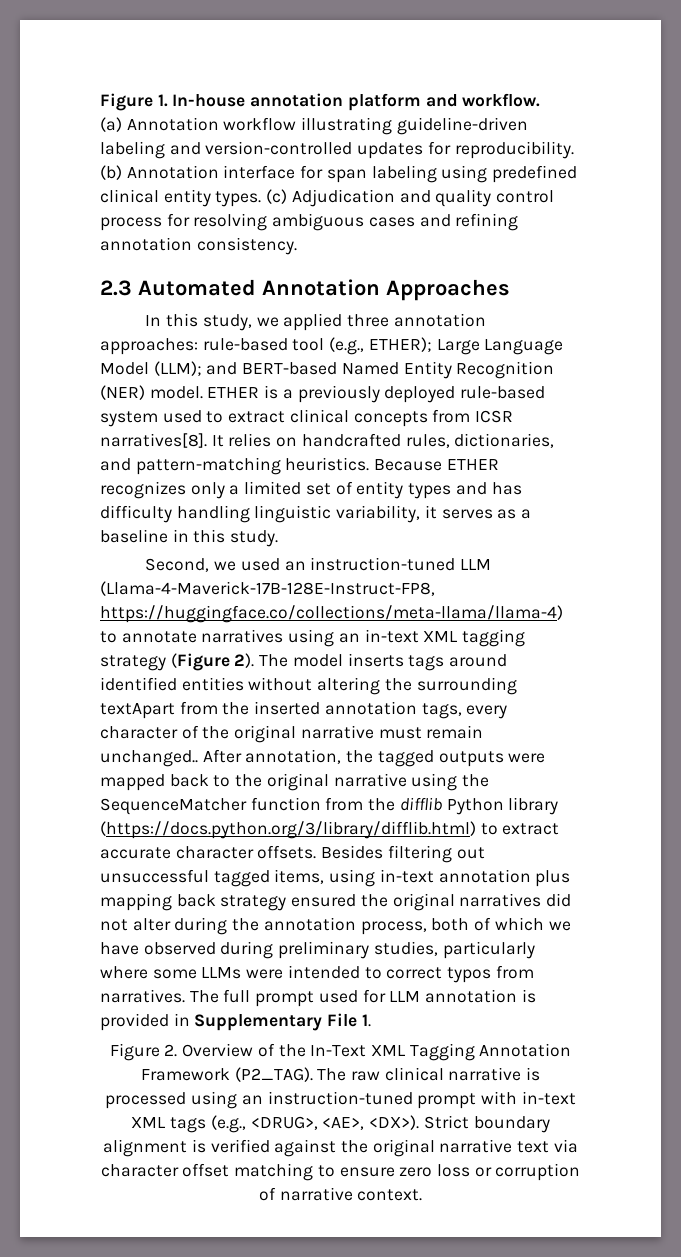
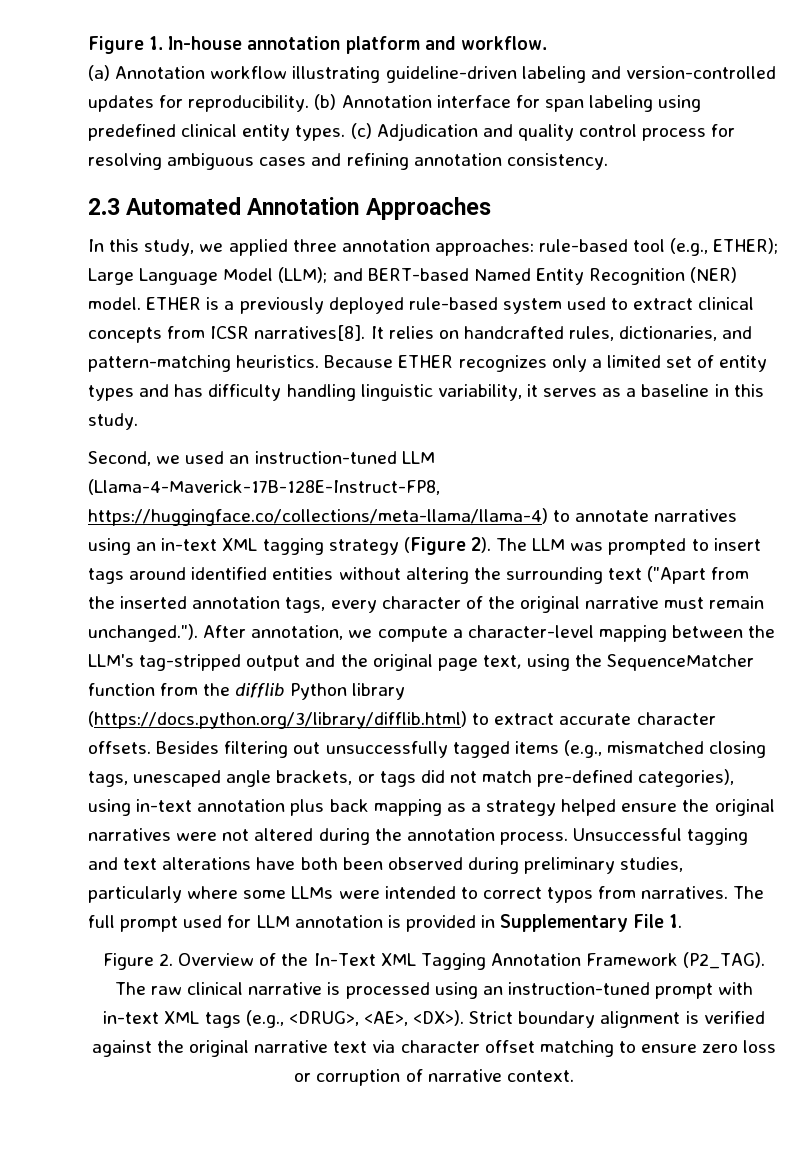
- The model inserts tags around identified entities without altering the surrounding textApart from the inserted annotation tags, every character of the original narrative must remain unchanged.. After annotation, the tagged outputs were mapped back to the original narrative using the SequenceMatcher function from the difflib Python library (https://docs.python.org/3/library/difflib.html) to extract accurate character offsets.
+ The LLM was prompted to insert tags around identified entities without altering the surrounding text ("Apart from the inserted annotation tags, every character of the original narrative must remain unchanged."). After annotation, we compute a character-level mapping between the LLM's tag-stripped output and the original page text, using the SequenceMatcher function from the difflib Python library (https://docs.python.org/3/library/difflib.html) to extract accurate character offsets.
- Besides filtering out unsuccessful tagged items, using in-text annotation plus mapping back strategy ensured the original narratives did not alter during the annotation process, both of which we have observed during preliminary studies, particularly where some LLMs were intended to correct typos from narratives.
+ Besides filtering out unsuccessfully tagged items (e.g., mismatched closing tags, unescaped angle brackets, or tags did not match pre-defined categories), using in-text annotation plus back mapping as a strategy helped ensure the original narratives were not altered during the annotation process. Unsuccessful tagging and text alterations have both been observed during preliminary studies, particularly where some LLMs were intended to correct typos from narratives.

